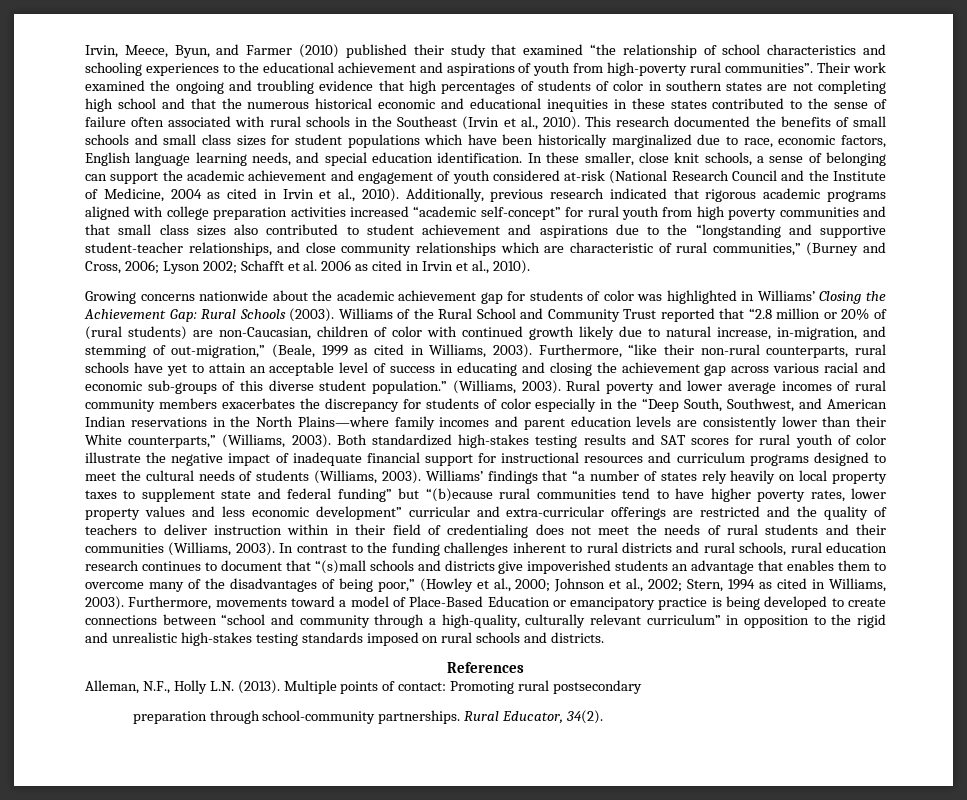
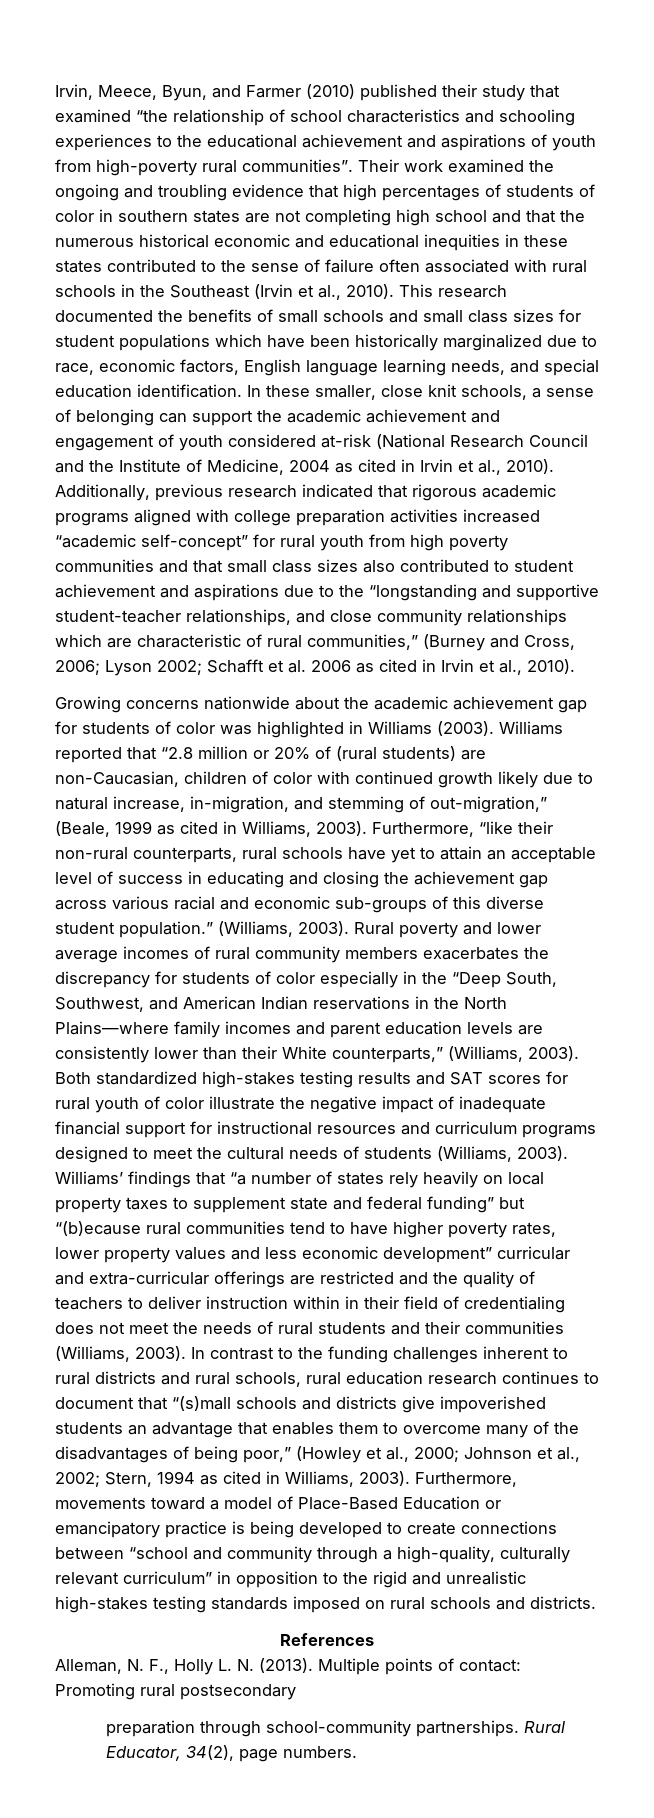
- Growing concerns nationwide about the academic achievement gap for students of color was highlighted in Williams’ Closing the Achievement Gap: Rural Schools (2003). Williams of the Rural School and Community Trust reported that “2.8 million or 20% of (rural students) are non-Caucasian, children of color with continued growth likely due to natural increase, in-migration, and stemming of out-migration,” (Beale, 1999 as cited in Williams, 2003).
+ Growing concerns nationwide about the academic achievement gap for students of color was highlighted in Williams (2003). Williams reported that “2.8 million or 20% of (rural students) are non-Caucasian, children of color with continued growth likely due to natural increase, in-migration, and stemming of out-migration,” (Beale, 1999 as cited in Williams, 2003).
- Alleman, N.F., Holly L.N. (2013).
+ Alleman, N. F., Holly L. N. (2013).
- Rural Educator, 34(2).
+ Rural Educator, 34(2), page numbers.

